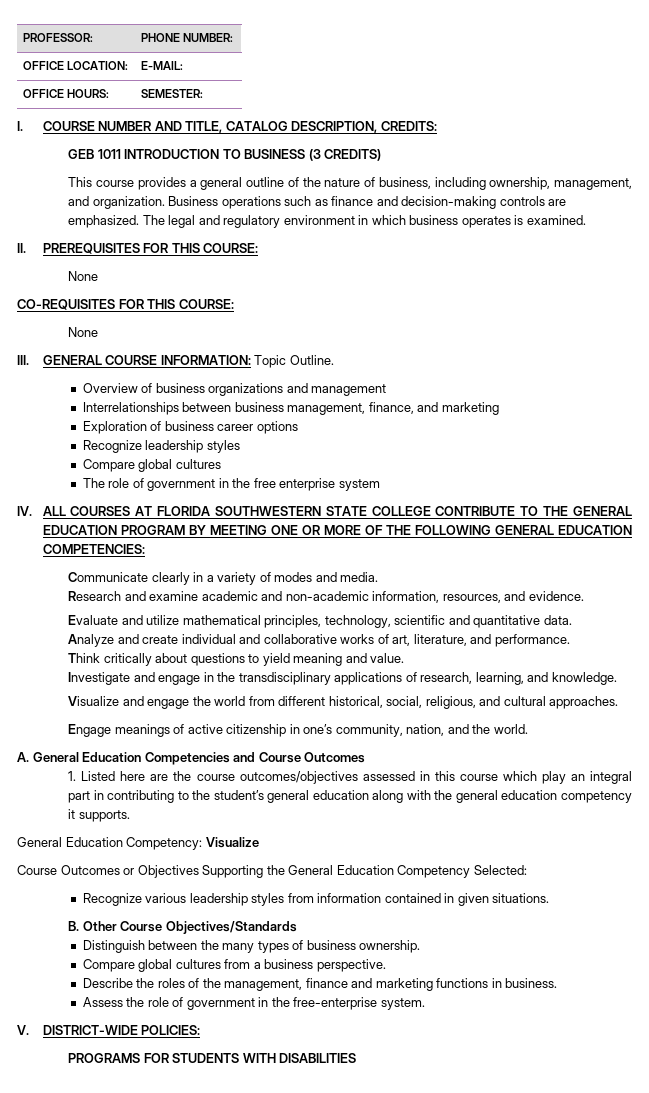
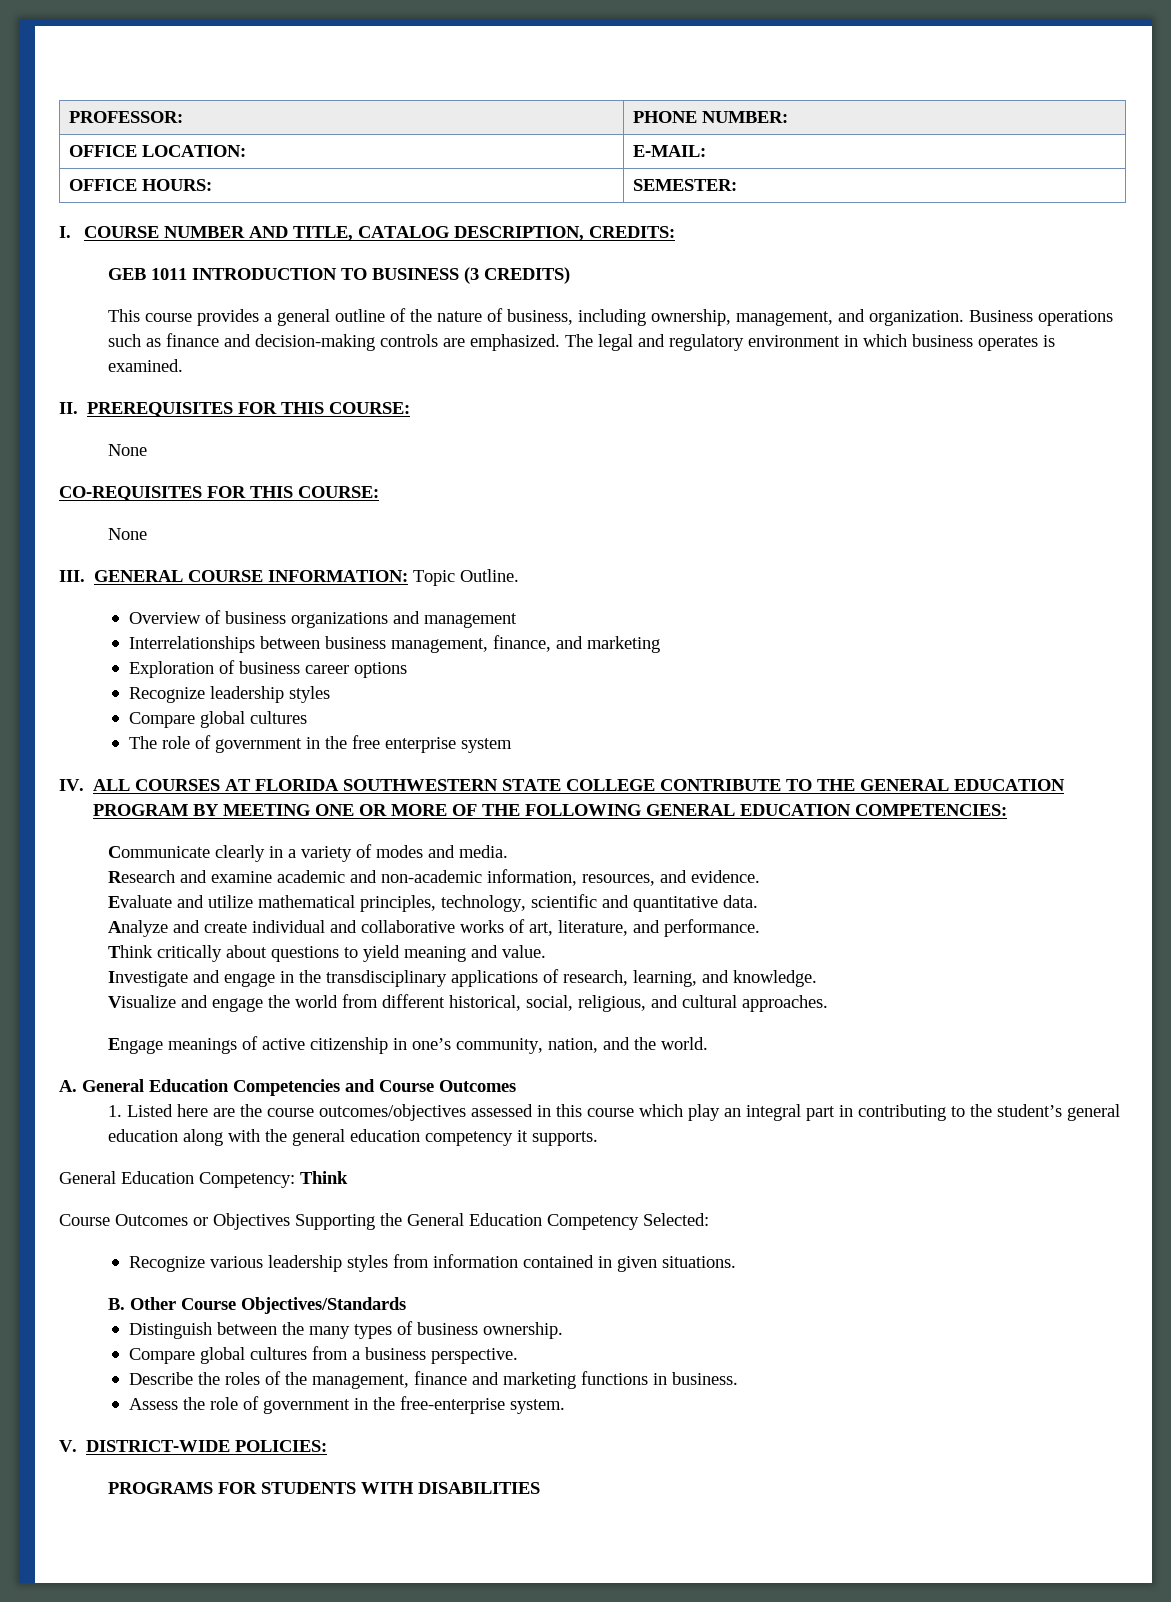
- General Education Competency: Visualize
+ General Education Competency: Think

